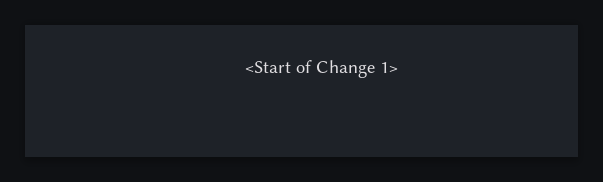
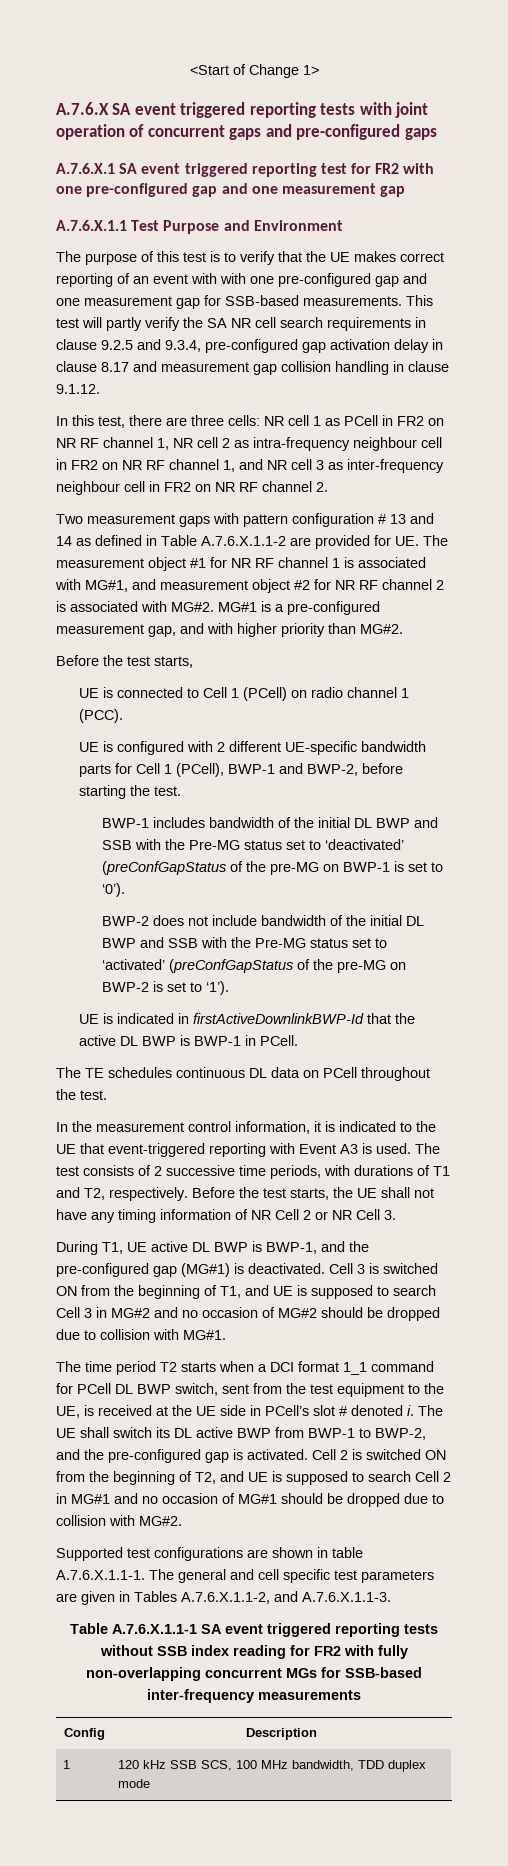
+ A.7.6.X SA event triggered reporting tests with joint operation of concurrent gaps and pre-configured gaps
+ A.7.6.X.1 SA event triggered reporting test for FR2 with one pre-configured gap and one measurement gap
+ A.7.6.X.1.1 Test Purpose and Environment
+ The purpose of this test is to verify that the UE makes correct reporting of an event with with one pre-configured gap and one measurement gap for SSB-based measurements. This test will partly verify the SA NR cell search requirements in clause 9.2.5 and 9.3.4, pre-configured gap activation delay in clause 8.17 and measurement gap collision handling in clause 9.1.12.
+ In this test, there are three cells: NR cell 1 as PCell in FR2 on NR RF channel 1, NR cell 2 as intra-frequency neighbour cell in FR2 on NR RF channel 1, and NR cell 3 as inter-frequency neighbour cell in FR2 on NR RF channel 2.
+ Two measurement gaps with pattern configuration # 13 and 14 as defined in Table A.7.6.X.1.1-2 are provided for UE. The measurement object #1 for NR RF channel 1 is associated with MG#1, and measurement object #2 for NR RF channel 2 is associated with MG#2. MG#1 is a pre-configured measurement gap, and with higher priority than MG#2.
+ Before the test starts,
+ UE is connected to Cell 1 (PCell) on radio channel 1 (PCC).
+ UE is configured with 2 different UE-specific bandwidth parts for Cell 1 (PCell), BWP-1 and BWP-2, before starting the test.
+ BWP-1 includes bandwidth of the initial DL BWP and SSB with the Pre-MG status set to ‘deactivated’ (preConfGapStatus of the pre-MG on BWP-1 is set to ‘0’).
+ BWP-2 does not include bandwidth of the initial DL BWP and SSB with the Pre-MG status set to ‘activated’ (preConfGapStatus of the pre-MG on BWP-2 is set to ‘1’).
+ UE is indicated in firstActiveDownlinkBWP-Id that the active DL BWP is BWP-1 in PCell.
+ The TE schedules continuous DL data on PCell throughout the test.
+ In the measurement control information, it is indicated to the UE that event-triggered reporting with Event A3 is used. The test consists of 2 successive time periods, with durations of T1 and T2, respectively. Before the test starts, the UE shall not have any timing information of NR Cell 2 or NR Cell 3.
+ During T1, UE active DL BWP is BWP-1, and the pre-configured gap (MG#1) is deactivated. Cell 3 is switched ON from the beginning of T1, and UE is supposed to search Cell 3 in MG#2 and no occasion of MG#2 should be dropped due to collision with MG#1.
+ The time period T2 starts when a DCI format 1_1 command for PCell DL BWP switch, sent from the test equipment to the UE, is received at the UE side in PCell’s slot # denoted i. The UE shall switch its DL active BWP from BWP-1 to BWP-2, and the pre-configured gap is activated. Cell 2 is switched ON from the beginning of T2, and UE is supposed to search Cell 2 in MG#1 and no occasion of MG#1 should be dropped due to collision with MG#2.
+ Supported test configurations are shown in table A.7.6.X.1.1-1. The general and cell specific test parameters are given in Tables A.7.6.X.1.1-2, and A.7.6.X.1.1-3.
+ Table A.7.6.X.1.1-1 SA event triggered reporting tests without SSB index reading for FR2 with fully non-overlapping concurrent MGs for SSB-based inter-frequency measurements
+ Config | Description
+ 1 | 120 kHz SSB SCS, 100 MHz bandwidth, TDD duplex mode

